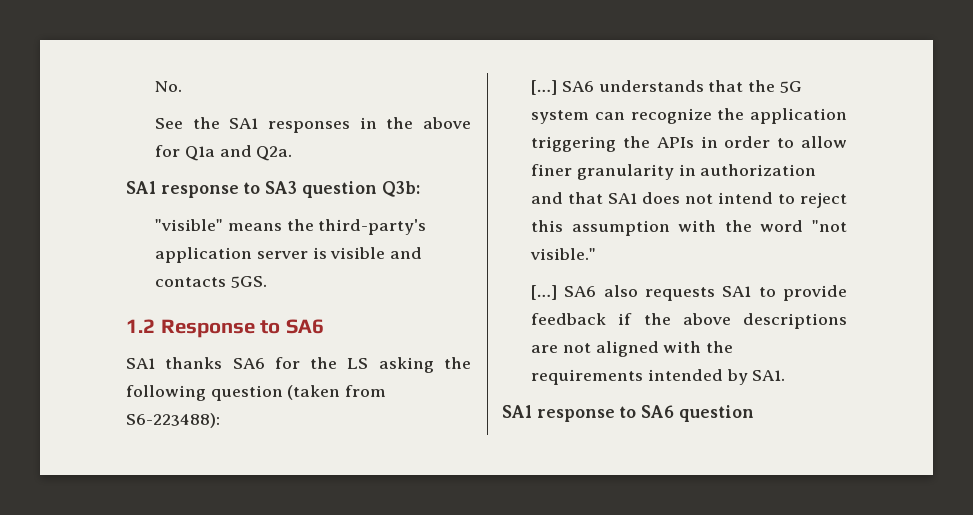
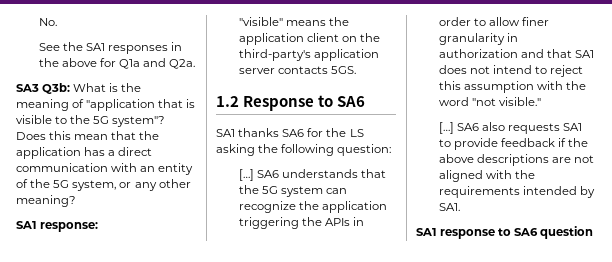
- SA1 response to SA3 question Q3b:
- "visible" means the third-party's application server is visible and contacts 5GS.
+ SA3 Q3b: What is the meaning of "application that is visible to the 5G system"? Does this mean that the application has a direct communication with an entity of the 5G system, or any other meaning?
+ SA1 response:
+ "visible" means the application client on the third-party's application server contacts 5GS.
- SA1 thanks SA6 for the LS asking the following question (taken from S6-223488):
+ SA1 thanks SA6 for the LS asking the following question:

